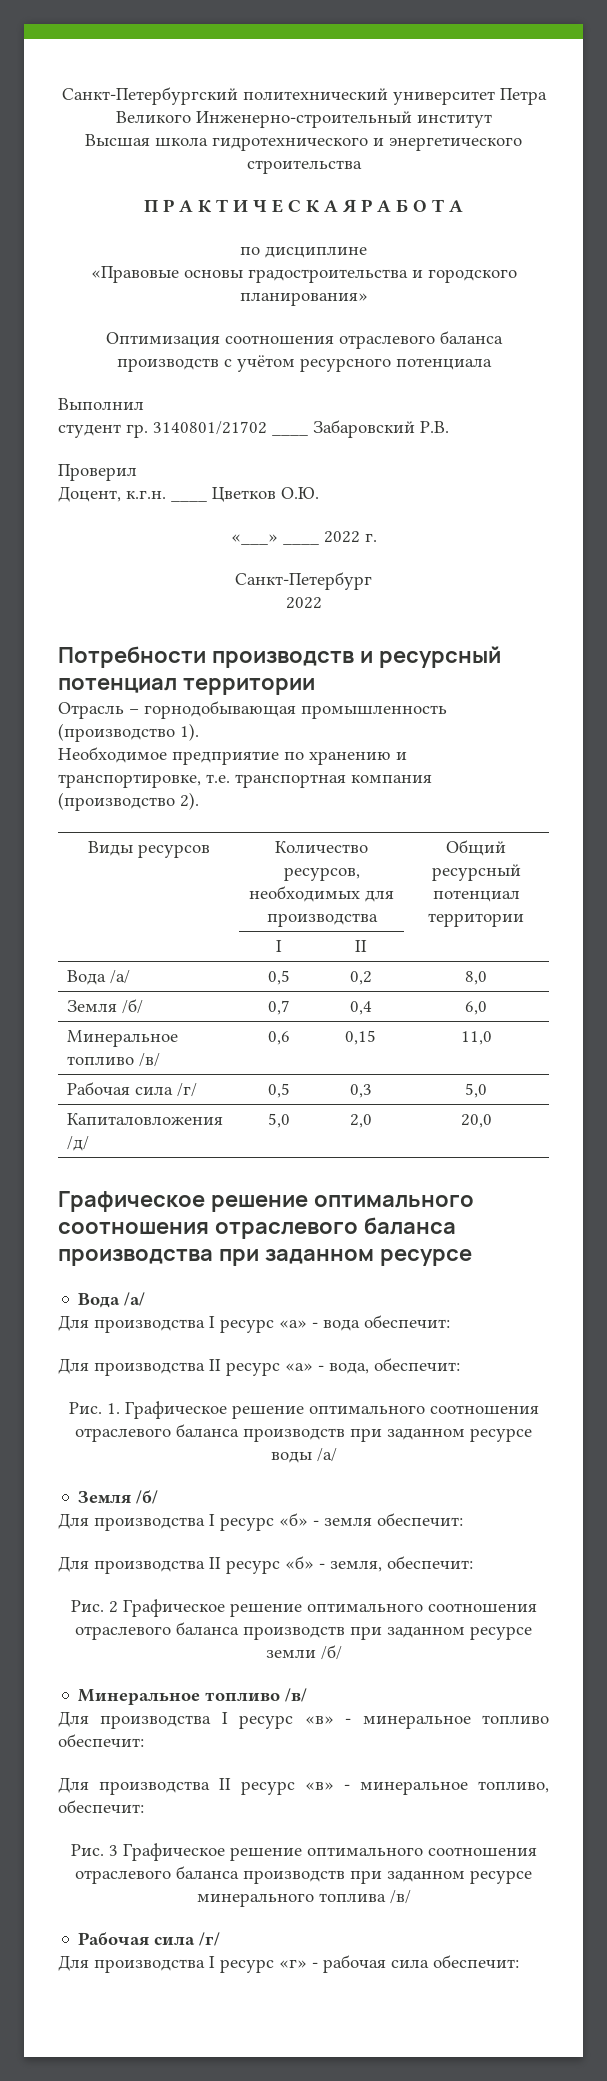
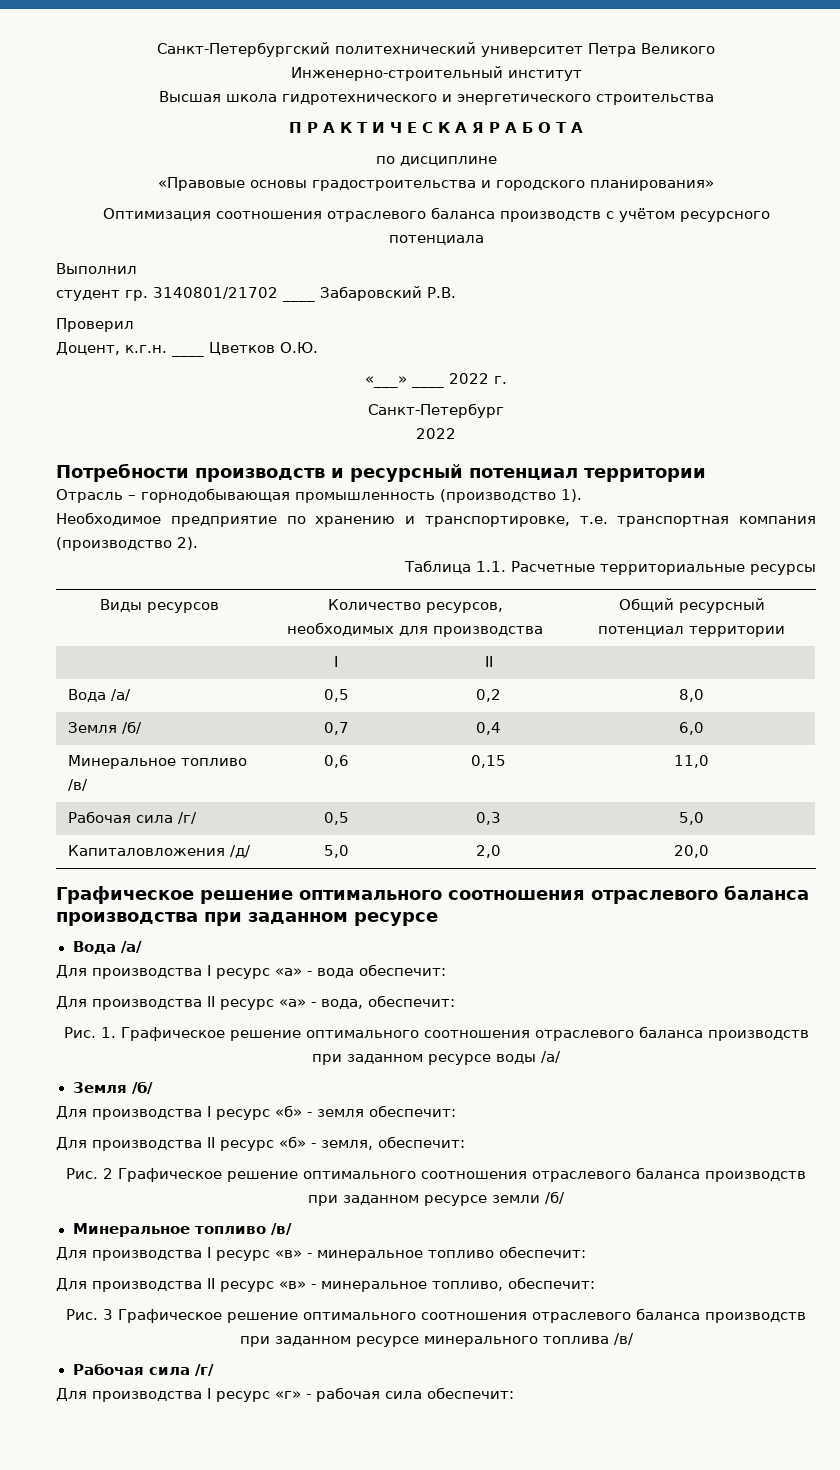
+ Таблица 1.1. Расчетные территориальные ресурсы

